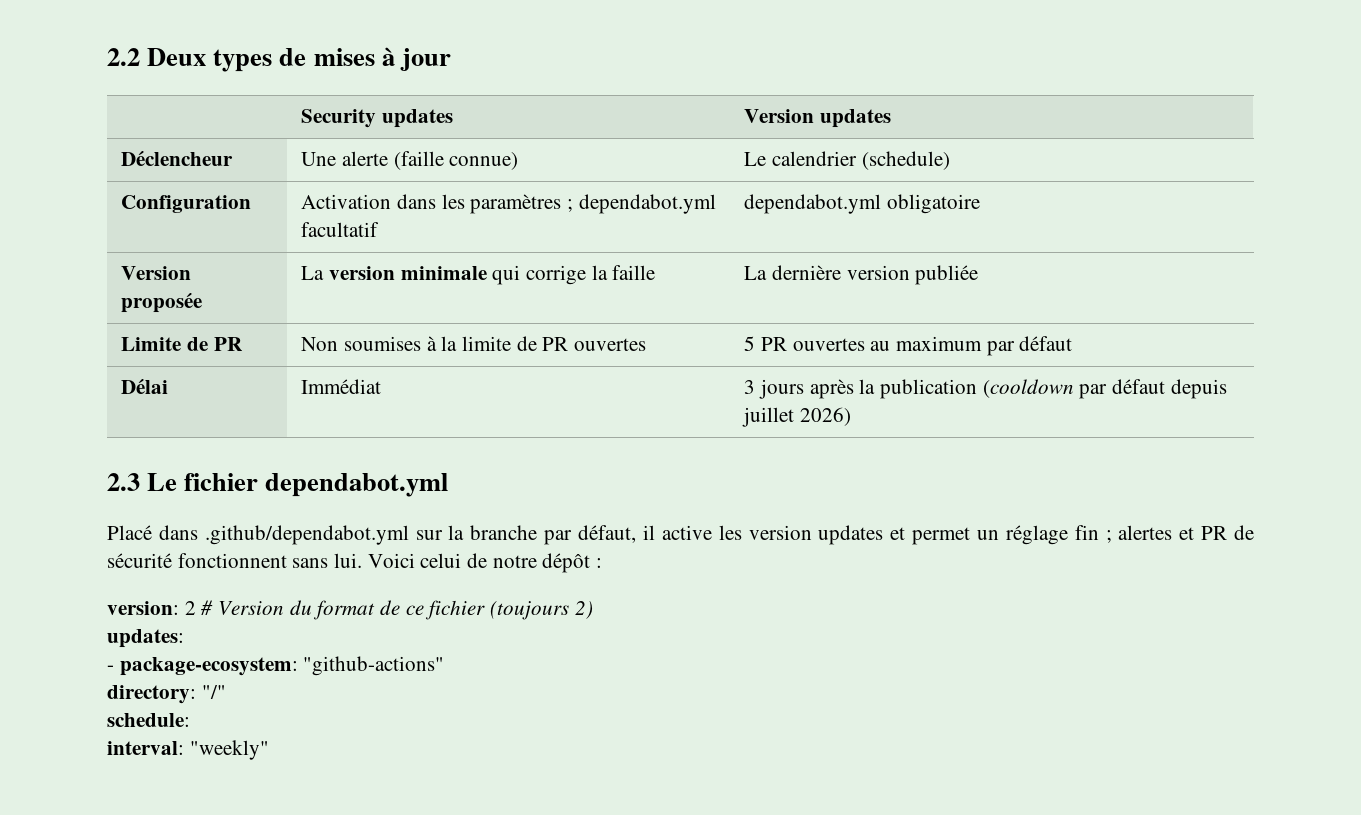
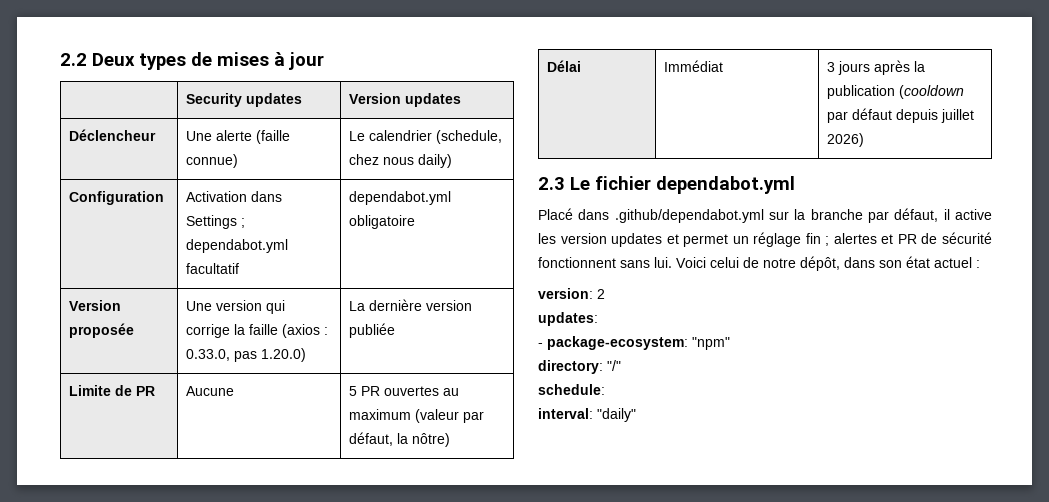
- Déclencheur | Une alerte (faille connue) | Le calendrier (schedule)
+ Déclencheur | Une alerte (faille connue) | Le calendrier (schedule, chez nous daily)
- Configuration | Activation dans les paramètres ; dependabot.yml facultatif | dependabot.yml obligatoire
+ Configuration | Activation dans Settings ; dependabot.yml facultatif | dependabot.yml obligatoire
- Version proposée | La version minimale qui corrige la faille | La dernière version publiée
+ Version proposée | Une version qui corrige la faille (axios : 0.33.0, pas 1.20.0) | La dernière version publiée
- Limite de PR | Non soumises à la limite de PR ouvertes | 5 PR ouvertes au maximum par défaut
+ Limite de PR | Aucune | 5 PR ouvertes au maximum (valeur par défaut, la nôtre)
- Voici celui de notre dépôt :
- version: 2 # Version du format de ce fichier (toujours 2)
+ Voici celui de notre dépôt, dans son état actuel :
+ version: 2
- - package-ecosystem: "github-actions"
+ - package-ecosystem: "npm"
- interval: "weekly"
+ interval: "daily"

